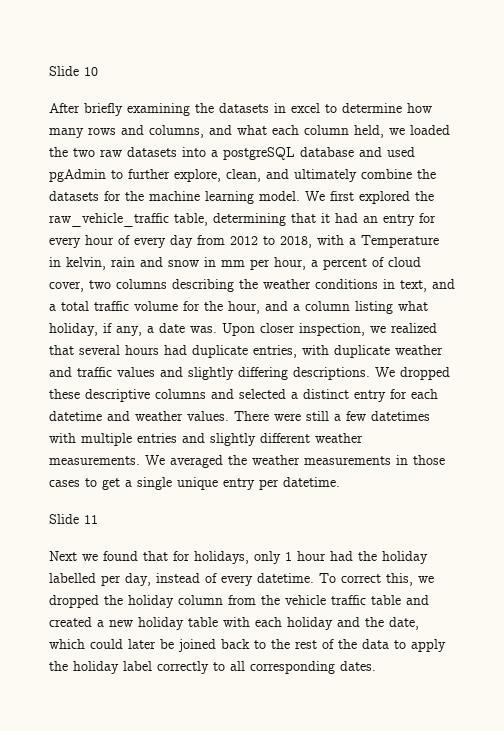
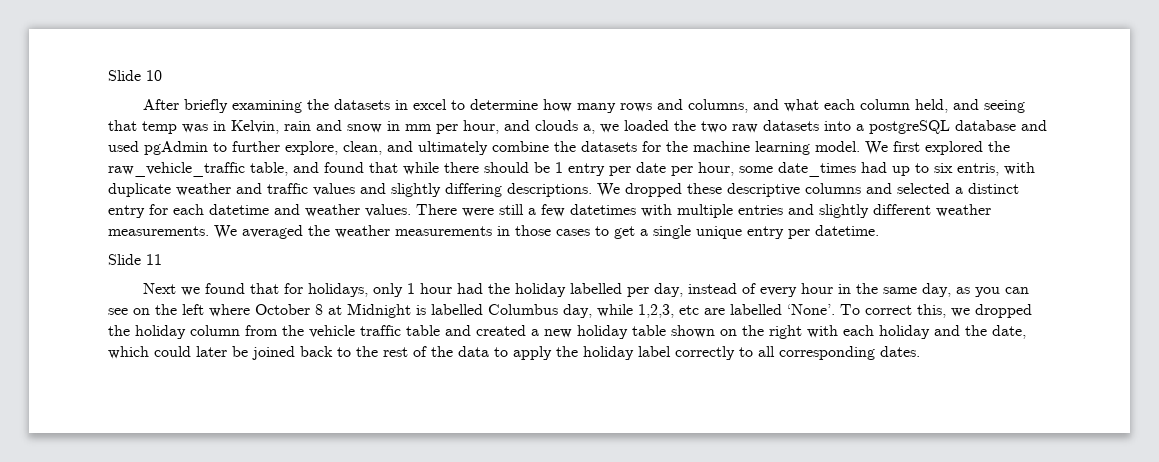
- After briefly examining the datasets in excel to determine how many rows and columns, and what each column held, we loaded the two raw datasets into a postgreSQL database and used pgAdmin to further explore, clean, and ultimately combine the datasets for the machine learning model.
+ After briefly examining the datasets in excel to determine how many rows and columns, and what each column held, and seeing that temp was in Kelvin, rain and snow in mm per hour, and clouds a, we loaded the two raw datasets into a postgreSQL database and used pgAdmin to further explore, clean, and ultimately combine the datasets for the machine learning model.
- We first explored the raw_vehicle_traffic table, determining that it had an entry for every hour of every day from 2012 to 2018, with a Temperature in kelvin, rain and snow in mm per hour, a percent of cloud cover, two columns describing the weather conditions in text, and a total traffic volume for the hour, and a column listing what holiday, if any, a date was. Upon closer inspection, we realized that several hours had duplicate entries, with duplicate weather and traffic values and slightly differing descriptions.
+ We first explored the raw_vehicle_traffic table, and found that while there should be 1 entry per date per hour, some date_times had up to six entris, with duplicate weather and traffic values and slightly differing descriptions.
- Next we found that for holidays, only 1 hour had the holiday labelled per day, instead of every datetime.
+ Next we found that for holidays, only 1 hour had the holiday labelled per day, instead of every hour in the same day, as you can see on the left where October 8 at Midnight is labelled Columbus day, while 1,2,3, etc are labelled ‘None’.
- To correct this, we dropped the holiday column from the vehicle traffic table and created a new holiday table with each holiday and the date, which could later be joined back to the rest of the data to apply the holiday label correctly to all corresponding dates.
+ To correct this, we dropped the holiday column from the vehicle traffic table and created a new holiday table shown on the right with each holiday and the date, which could later be joined back to the rest of the data to apply the holiday label correctly to all corresponding dates.

